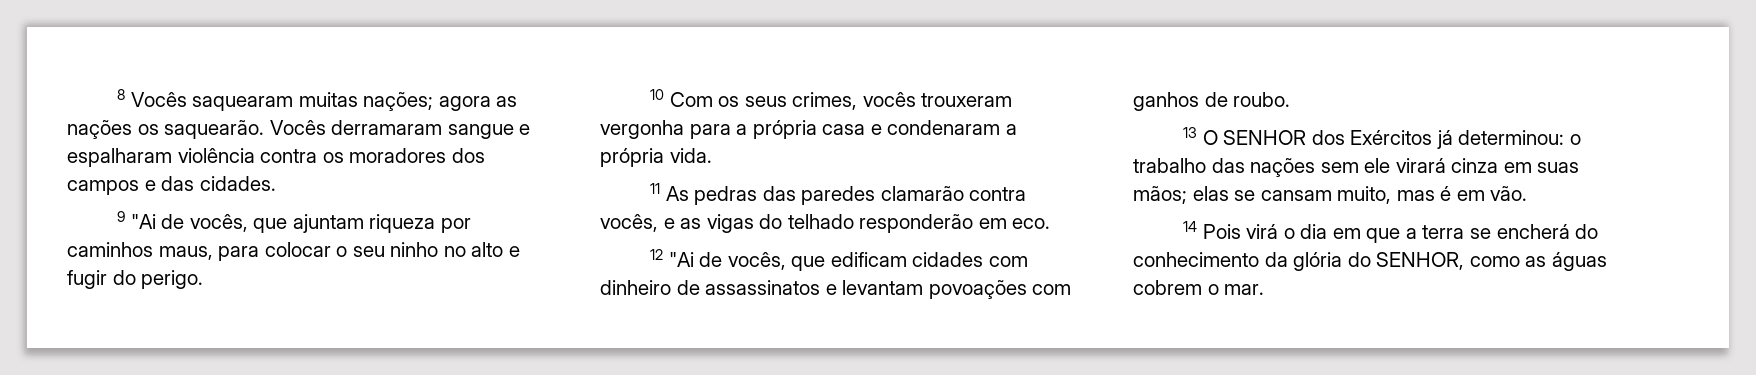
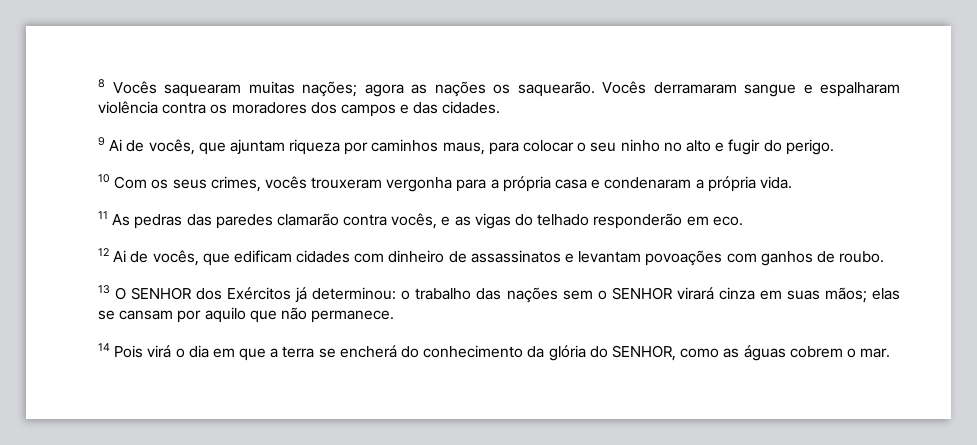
- 9 "Ai de vocês, que ajuntam riqueza por caminhos maus, para colocar o seu ninho no alto e fugir do perigo.
+ 9 Ai de vocês, que ajuntam riqueza por caminhos maus, para colocar o seu ninho no alto e fugir do perigo.
- 12 "Ai de vocês, que edificam cidades com dinheiro de assassinatos e levantam povoações com ganhos de roubo.
+ 12 Ai de vocês, que edificam cidades com dinheiro de assassinatos e levantam povoações com ganhos de roubo.
- 13 O SENHOR dos Exércitos já determinou: o trabalho das nações sem ele virará cinza em suas mãos; elas se cansam muito, mas é em vão.
+ 13 O SENHOR dos Exércitos já determinou: o trabalho das nações sem o SENHOR virará cinza em suas mãos; elas se cansam por aquilo que não permanece.

